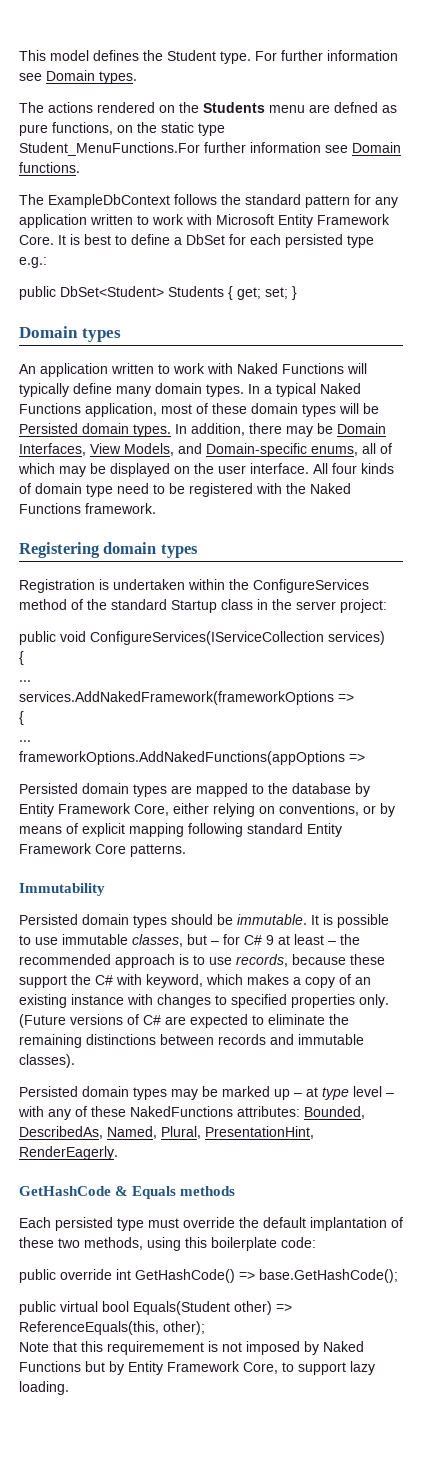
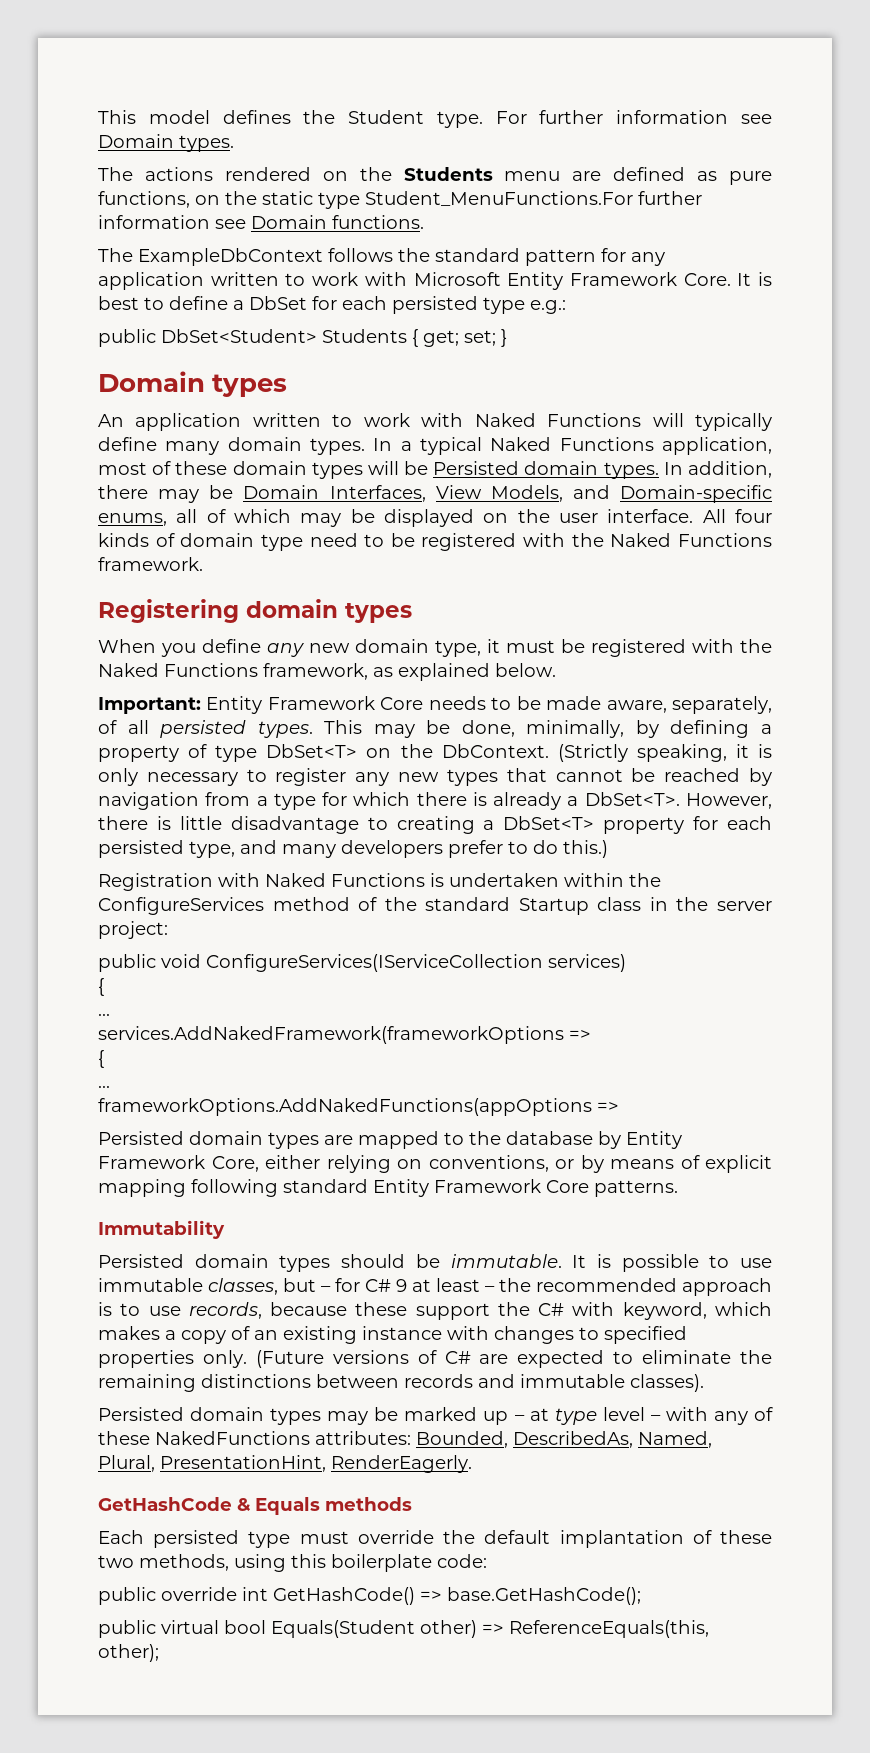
- The actions rendered on the Students menu are defned as pure functions, on the static type Student_MenuFunctions.For further information see Domain functions.
+ The actions rendered on the Students menu are defined as pure functions, on the static type Student_MenuFunctions.For further information see Domain functions.
- Registration is undertaken within the ConfigureServices method of the standard Startup class in the server project:
+ When you define any new domain type, it must be registered with the Naked Functions framework, as explained below.
+ Important: Entity Framework Core needs to be made aware, separately, of all persisted types. This may be done, minimally, by defining a property of type DbSet<T> on the DbContext. (Strictly speaking, it is only necessary to register any new types that cannot be reached by navigation from a type for which there is already a DbSet<T>. However, there is little disadvantage to creating a DbSet<T> property for each persisted type, and many developers prefer to do this.)
+ Registration with Naked Functions is undertaken within the ConfigureServices method of the standard Startup class in the server project:
- Note that this requiremement is not imposed by Naked Functions but by Entity Framework Core, to support lazy loading.

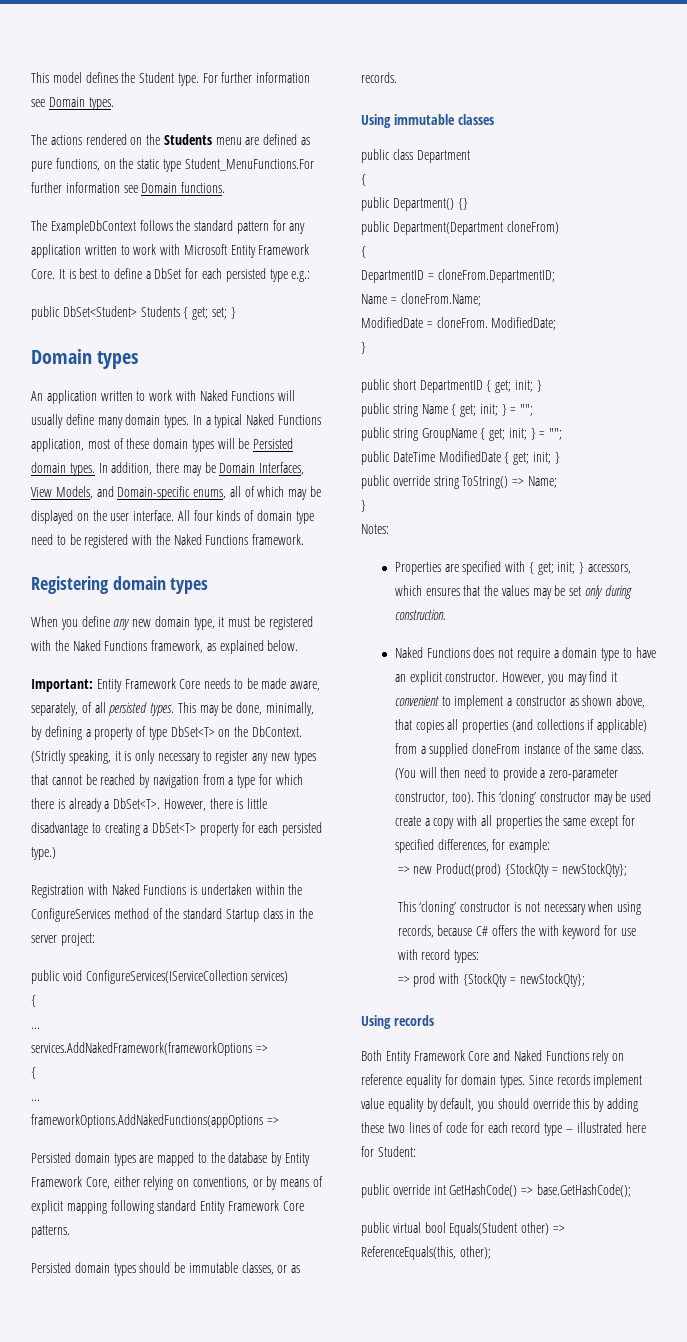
- An application written to work with Naked Functions will typically define many domain types.
+ An application written to work with Naked Functions will usually define many domain types.
- However, there is little disadvantage to creating a DbSet<T> property for each persisted type, and many developers prefer to do this.)
+ However, there is little disadvantage to creating a DbSet<T> property for each persisted type.)
- Immutability
- Persisted domain types should be immutable. It is possible to use immutable classes, but – for C# 9 at least – the recommended approach is to use records, because these support the C# with keyword, which makes a copy of an existing instance with changes to specified properties only. (Future versions of C# are expected to eliminate the remaining distinctions between records and immutable classes).
- Persisted domain types may be marked up – at type level – with any of these NakedFunctions attributes: Bounded, DescribedAs, Named, Plural, PresentationHint, RenderEagerly.
- GetHashCode & Equals methods
- Each persisted type must override the default implantation of these two methods, using this boilerplate code:
+ Persisted domain types should be immutable classes, or as records.
+ Using immutable classes
+ public class Department
+ {
+ public Department() {}
+ public Department(Department cloneFrom)
+ {
+ DepartmentID = cloneFrom.DepartmentID;
+ Name = cloneFrom.Name;
+ ModifiedDate = cloneFrom. ModifiedDate;
+ }
+ public short DepartmentID { get; init; }
+ public string Name { get; init; } = "";
+ public string GroupName { get; init; } = "";
+ public DateTime ModifiedDate { get; init; }
+ public override string ToString() => Name;
+ }
+ Notes:
+ Properties are specified with { get; init; } accessors, which ensures that the values may be set only during construction.
+ Naked Functions does not require a domain type to have an explicit constructor. However, you may find it convenient to implement a constructor as shown above, that copies all properties (and collections if applicable) from a supplied cloneFrom instance of the same class. (You will then need to provide a zero-parameter constructor, too). This ‘cloning’ constructor may be used create a copy with all properties the same except for specified differences, for example:
+ => new Product(prod) {StockQty = newStockQty};
+ This ‘cloning’ constructor is not necessary when using records, because C# offers the with keyword for use with record types:
+ => prod with {StockQty = newStockQty};
+ Using records
+ Both Entity Framework Core and Naked Functions rely on reference equality for domain types. Since records implement value equality by default, you should override this by adding these two lines of code for each record type – illustrated here for Student:

